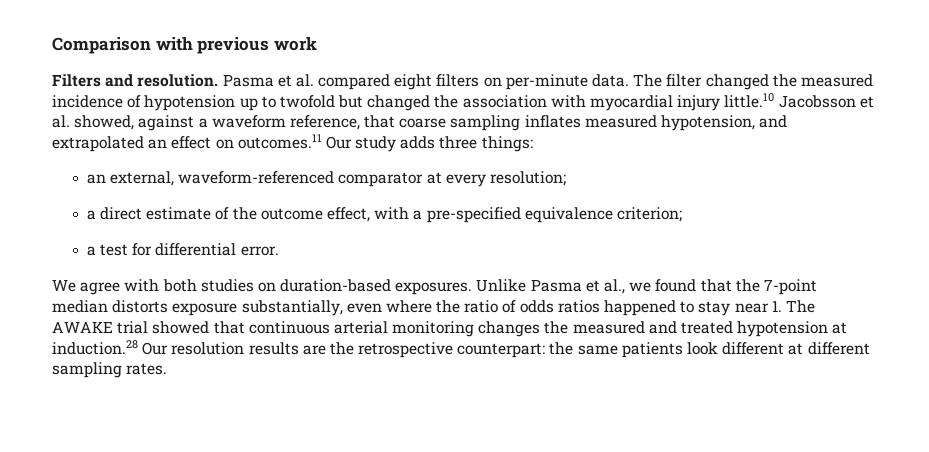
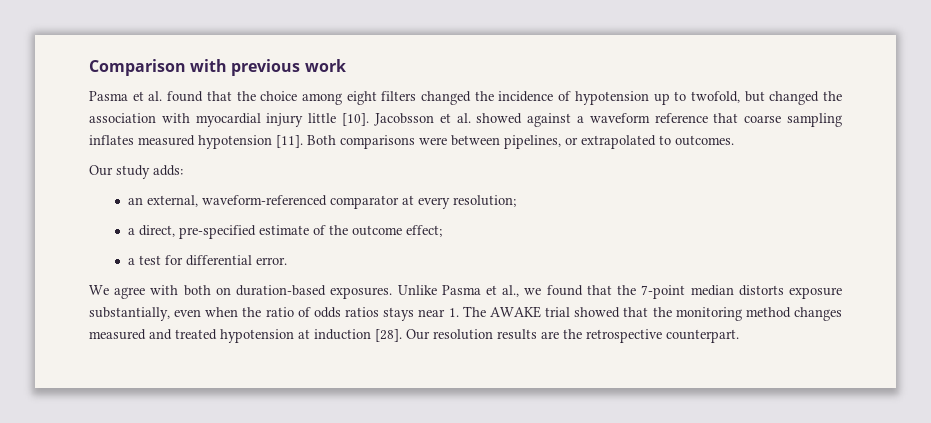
- Filters and resolution. Pasma et al. compared eight filters on per-minute data. The filter changed the measured incidence of hypotension up to twofold but changed the association with myocardial injury little.10 Jacobsson et al. showed, against a waveform reference, that coarse sampling inflates measured hypotension, and extrapolated an effect on outcomes.11 Our study adds three things:
+ Pasma et al. found that the choice among eight filters changed the incidence of hypotension up to twofold, but changed the association with myocardial injury little [10]. Jacobsson et al. showed against a waveform reference that coarse sampling inflates measured hypotension [11]. Both comparisons were between pipelines, or extrapolated to outcomes.
+ Our study adds:
- a direct estimate of the outcome effect, with a pre-specified equivalence criterion;
+ a direct, pre-specified estimate of the outcome effect;
- We agree with both studies on duration-based exposures.
+ We agree with both on duration-based exposures.
- Unlike Pasma et al., we found that the 7-point median distorts exposure substantially, even where the ratio of odds ratios happened to stay near 1. The AWAKE trial showed that continuous arterial monitoring changes the measured and treated hypotension at induction.28 Our resolution results are the retrospective counterpart: the same patients look different at different sampling rates.
+ Unlike Pasma et al., we found that the 7-point median distorts exposure substantially, even when the ratio of odds ratios stays near 1. The AWAKE trial showed that the monitoring method changes measured and treated hypotension at induction [28]. Our resolution results are the retrospective counterpart.

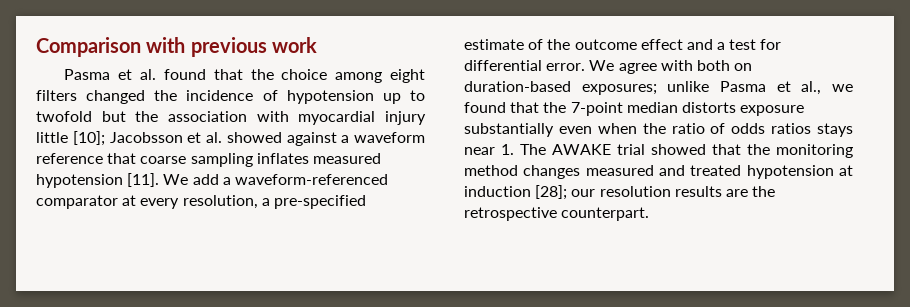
- Pasma et al. found that the choice among eight filters changed the incidence of hypotension up to twofold, but changed the association with myocardial injury little [10]. Jacobsson et al. showed against a waveform reference that coarse sampling inflates measured hypotension [11].
+ Pasma et al. found that the choice among eight filters changed the incidence of hypotension up to twofold but the association with myocardial injury little [10]; Jacobsson et al. showed against a waveform reference that coarse sampling inflates measured hypotension [11].
- Both comparisons were between pipelines, or extrapolated to outcomes.
- Our study adds:
- an external, waveform-referenced comparator at every resolution;
- a direct, pre-specified estimate of the outcome effect;
- a test for differential error.
- We agree with both on duration-based exposures. Unlike Pasma et al., we found that the 7-point median distorts exposure substantially, even when the ratio of odds ratios stays near 1. The AWAKE trial showed that the monitoring method changes measured and treated hypotension at induction [28]. Our resolution results are the retrospective counterpart.
+ We add a waveform-referenced comparator at every resolution, a pre-specified estimate of the outcome effect and a test for differential error. We agree with both on duration-based exposures; unlike Pasma et al., we found that the 7-point median distorts exposure substantially even when the ratio of odds ratios stays near 1. The AWAKE trial showed that the monitoring method changes measured and treated hypotension at induction [28]; our resolution results are the retrospective counterpart.

